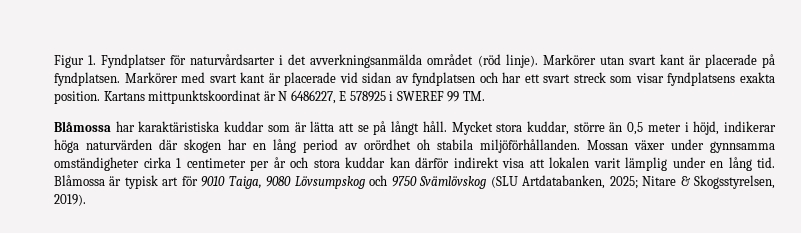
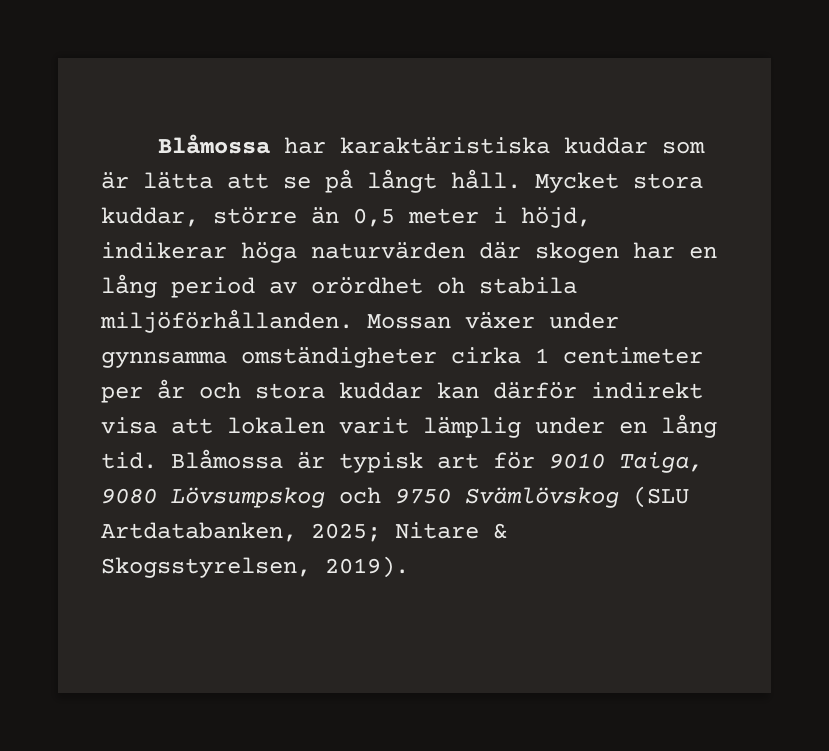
- Figur 1. Fyndplatser för naturvårdsarter i det avverkningsanmälda området (röd linje). Markörer utan svart kant är placerade på fyndplatsen. Markörer med svart kant är placerade vid sidan av fyndplatsen och har ett svart streck som visar fyndplatsens exakta position. Kartans mittpunktskoordinat är N 6486227, E 578925 i SWEREF 99 TM.

